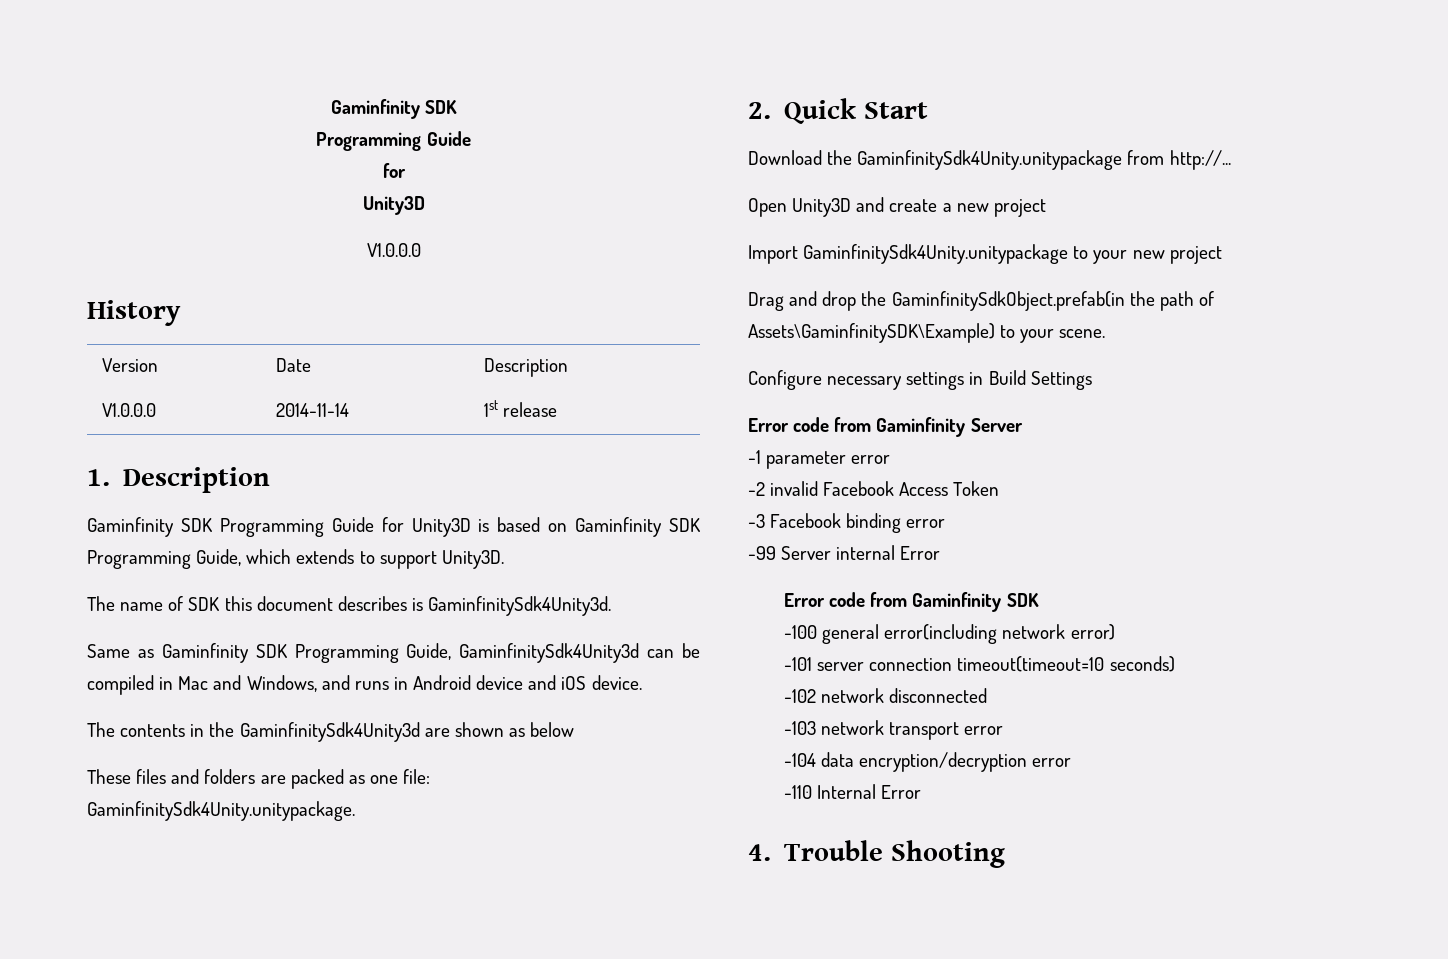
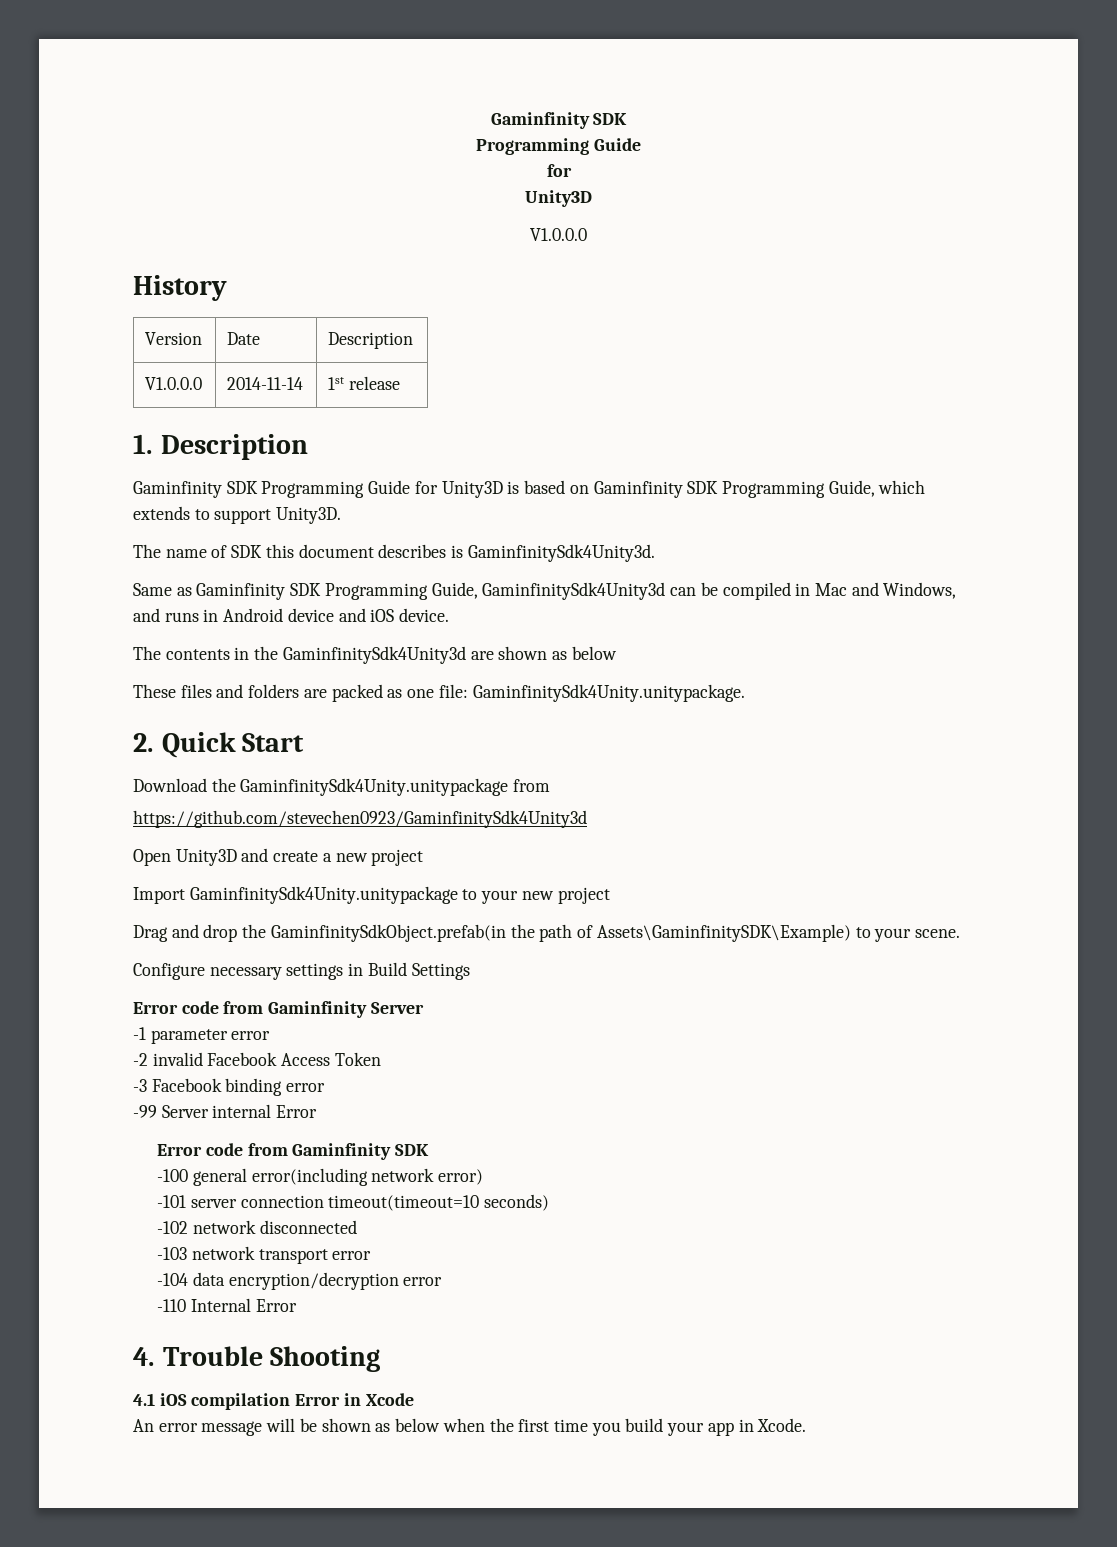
- Download the GaminfinitySdk4Unity.unitypackage from http://...
+ Download the GaminfinitySdk4Unity.unitypackage from
+ https://github.com/stevechen0923/GaminfinitySdk4Unity3d
+ 4.1 iOS compilation Error in Xcode
+ An error message will be shown as below when the first time you build your app in Xcode.

